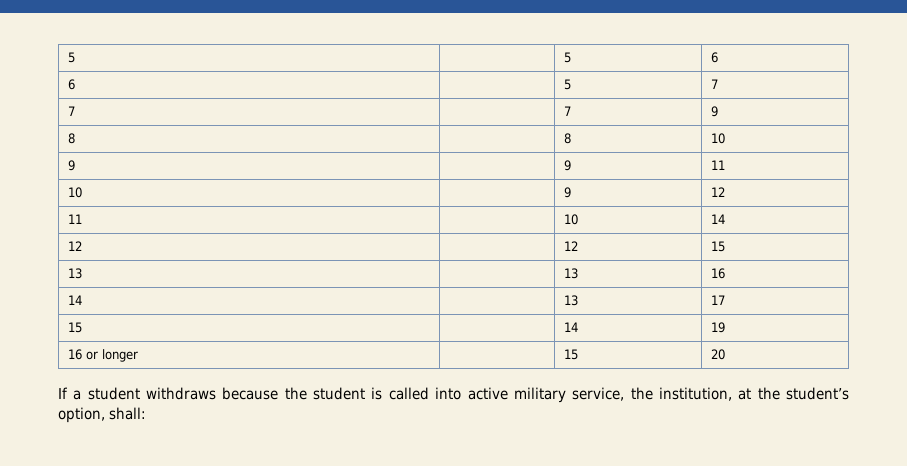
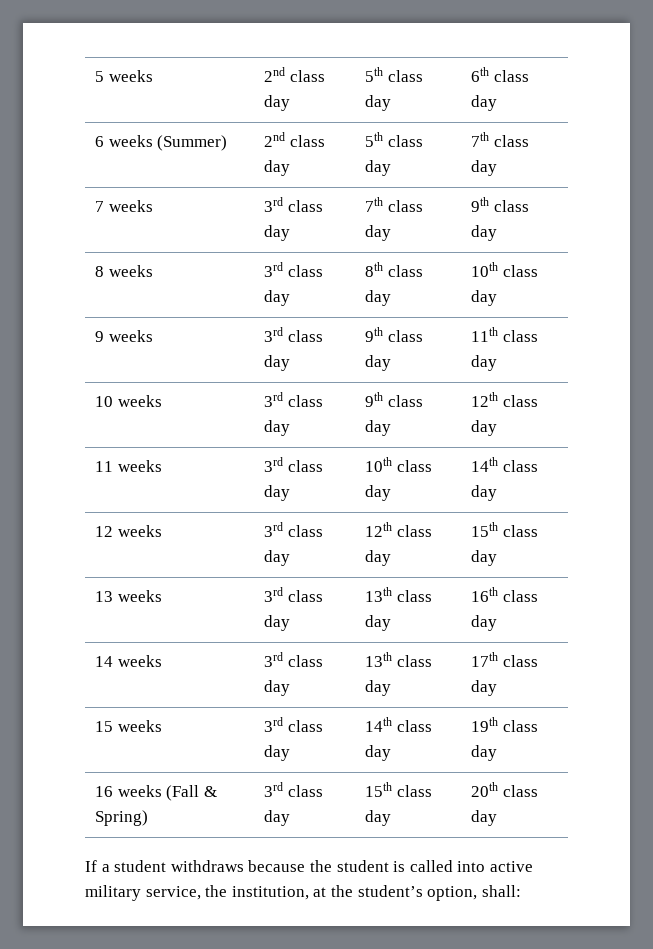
- 5 | | 5 | 6
- 6 | | 5 | 7
- 7 | | 7 | 9
- 8 | | 8 | 10
- 9 | | 9 | 11
- 10 | | 9 | 12
- 11 | | 10 | 14
- 12 | | 12 | 15
- 13 | | 13 | 16
- 14 | | 13 | 17
- 15 | | 14 | 19
- 16 or longer | | 15 | 20
+ 5 weeks | 2nd class day | 5th class day | 6th class day
+ 6 weeks (Summer) | 2nd class day | 5th class day | 7th class day
+ 7 weeks | 3rd class day | 7th class day | 9th class day
+ 8 weeks | 3rd class day | 8th class day | 10th class day
+ 9 weeks | 3rd class day | 9th class day | 11th class day
+ 10 weeks | 3rd class day | 9th class day | 12th class day
+ 11 weeks | 3rd class day | 10th class day | 14th class day
+ 12 weeks | 3rd class day | 12th class day | 15th class day
+ 13 weeks | 3rd class day | 13th class day | 16th class day
+ 14 weeks | 3rd class day | 13th class day | 17th class day
+ 15 weeks | 3rd class day | 14th class day | 19th class day
+ 16 weeks (Fall & Spring) | 3rd class day | 15th class day | 20th class day

